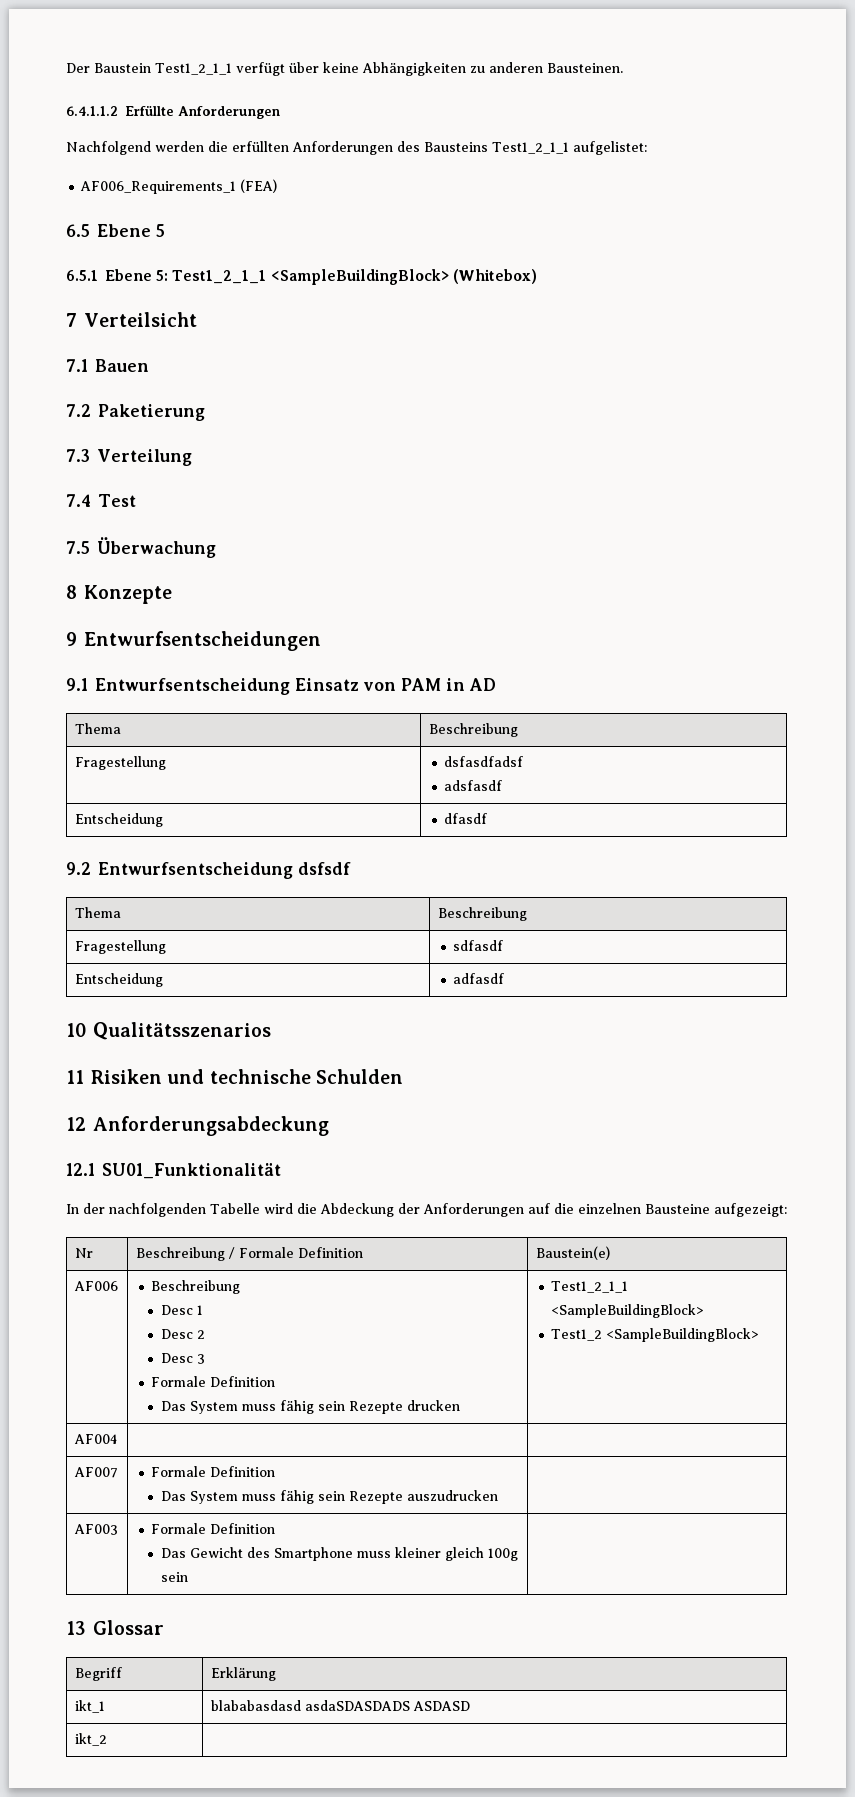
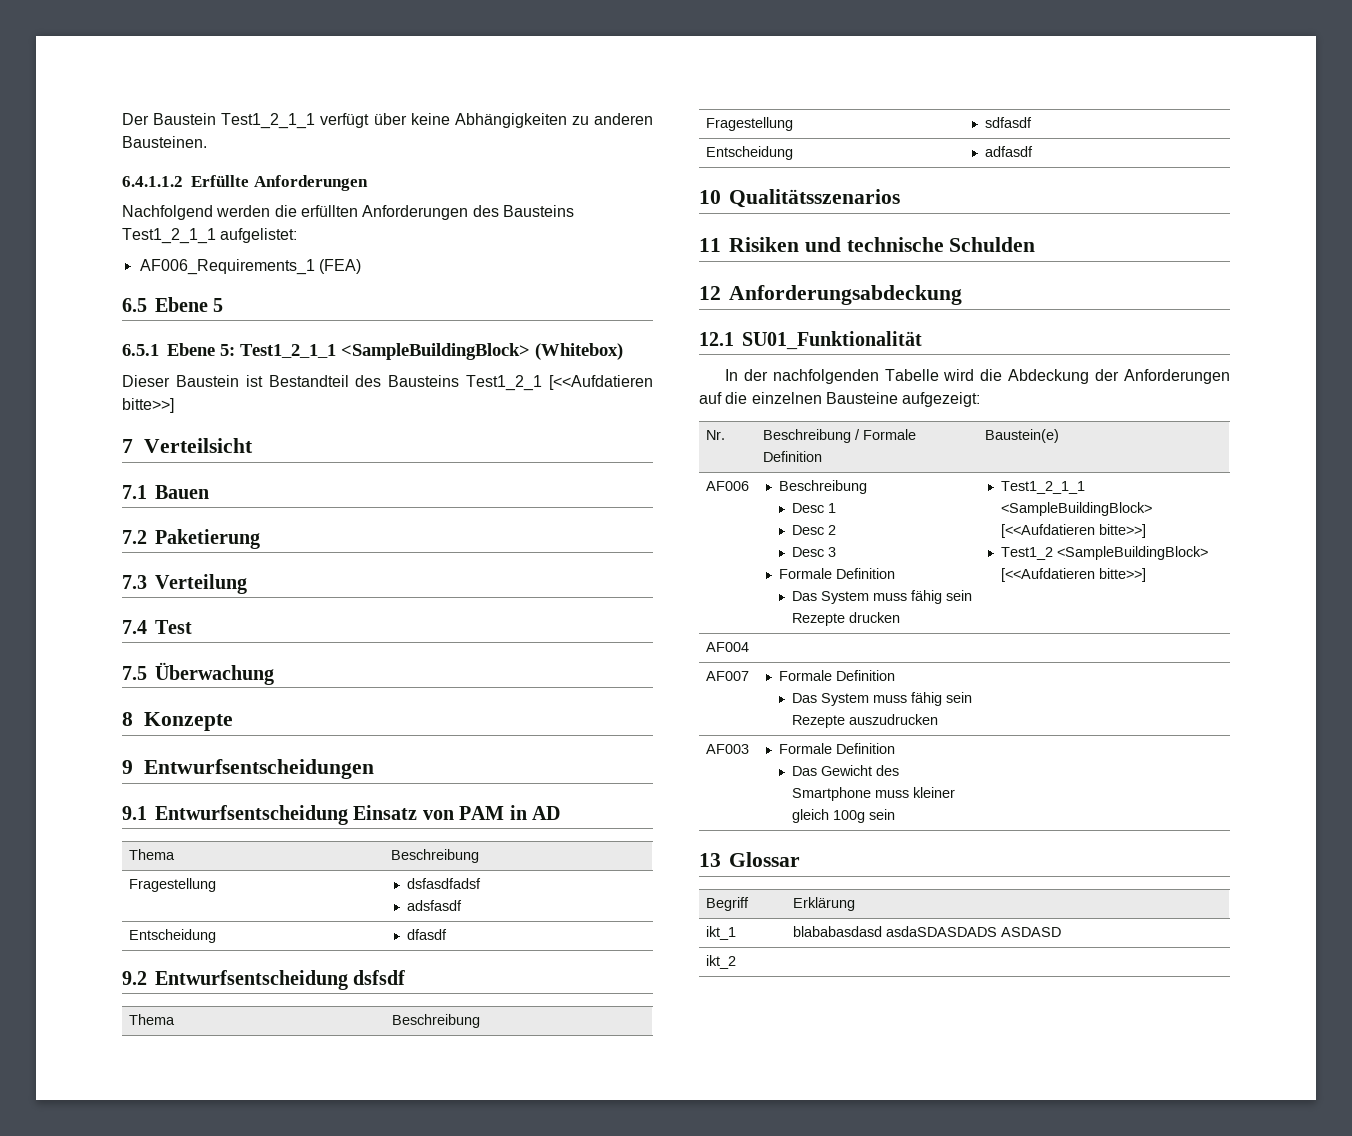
+ Dieser Baustein ist Bestandteil des Bausteins Test1_2_1 [<<Aufdatieren bitte>>]
- Nr | Beschreibung / Formale Definition | Baustein(e)
+ Nr. | Beschreibung / Formale Definition | Baustein(e)
  AF006 | Beschreibung
  Desc 1
  Desc 2
  Desc 3
  Formale Definition
- Das System muss fähig sein Rezepte drucken | Test1_2_1_1 <SampleBuildingBlock>
- Test1_2 <SampleBuildingBlock>
+ Das System muss fähig sein Rezepte drucken | Test1_2_1_1 <SampleBuildingBlock> [<<Aufdatieren bitte>>]
+ Test1_2 <SampleBuildingBlock> [<<Aufdatieren bitte>>]

